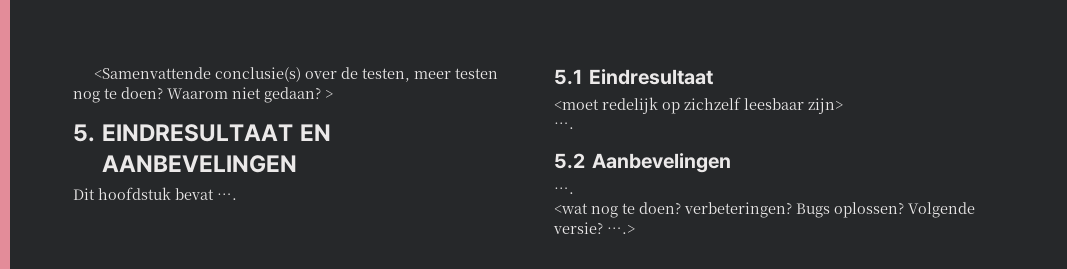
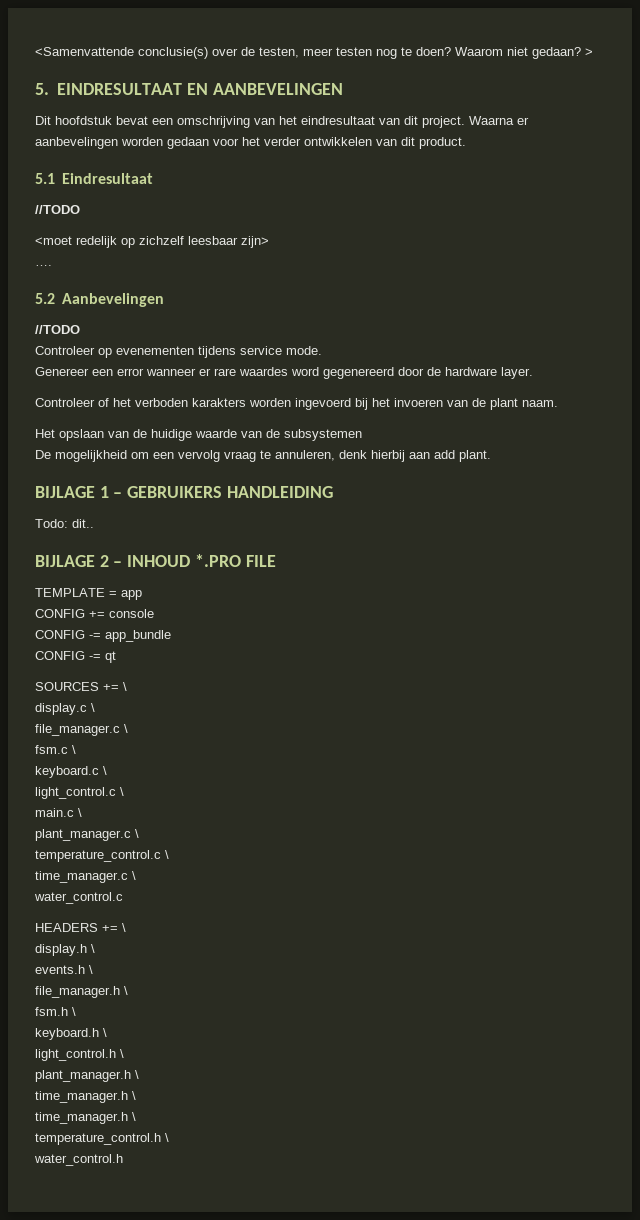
- Dit hoofdstuk bevat ….
+ Dit hoofdstuk bevat een omschrijving van het eindresultaat van dit project. Waarna er aanbevelingen worden gedaan voor het verder ontwikkelen van dit product.
  5.1 Eindresultaat
+ //TODO
  5.2 Aanbevelingen
- ….
- <wat nog te doen? verbeteringen? Bugs oplossen? Volgende versie? ….>
+ //TODO
+ Controleer op evenementen tijdens service mode.
+ Genereer een error wanneer er rare waardes word gegenereerd door de hardware layer.
+ Controleer of het verboden karakters worden ingevoerd bij het invoeren van de plant naam.
+ Het opslaan van de huidige waarde van de subsystemen
+ De mogelijkheid om een vervolg vraag te annuleren, denk hierbij aan add plant.
+ BIJLAGE 1 – GEBRUIKERS HANDLEIDING
+ Todo: dit..
+ BIJLAGE 2 – INHOUD *.PRO FILE
+ TEMPLATE = app
+ CONFIG += console
+ CONFIG -= app_bundle
+ CONFIG -= qt
+ SOURCES += \
+ display.c \
+ file_manager.c \
+ fsm.c \
+ keyboard.c \
+ light_control.c \
+ main.c \
+ plant_manager.c \
+ temperature_control.c \
+ time_manager.c \
+ water_control.c
+ HEADERS += \
+ display.h \
+ events.h \
+ file_manager.h \
+ fsm.h \
+ keyboard.h \
+ light_control.h \
+ plant_manager.h \
+ time_manager.h \
+ time_manager.h \
+ temperature_control.h \
+ water_control.h

